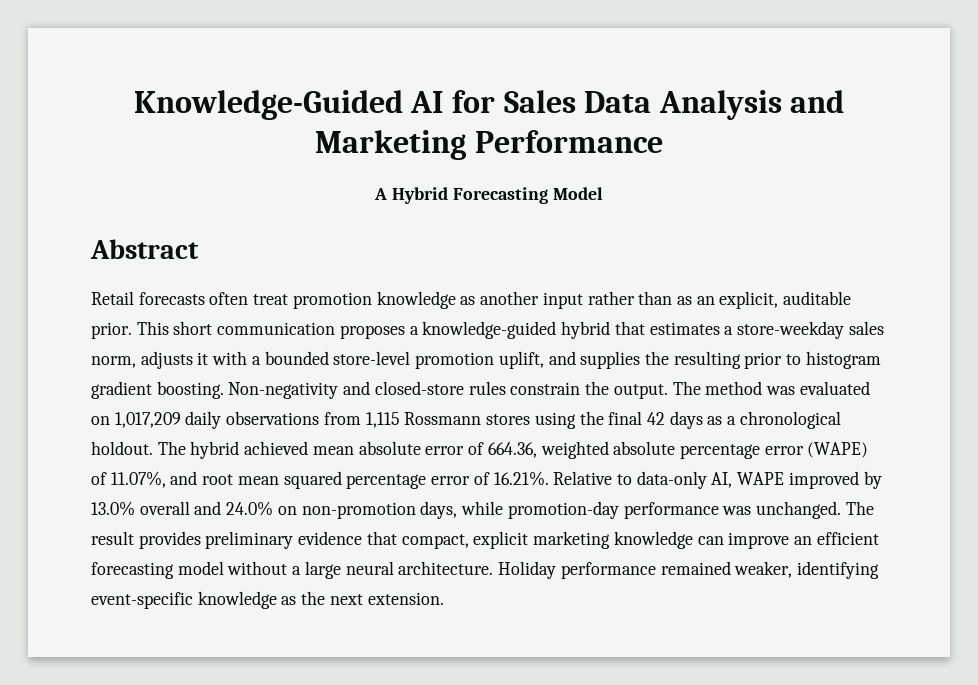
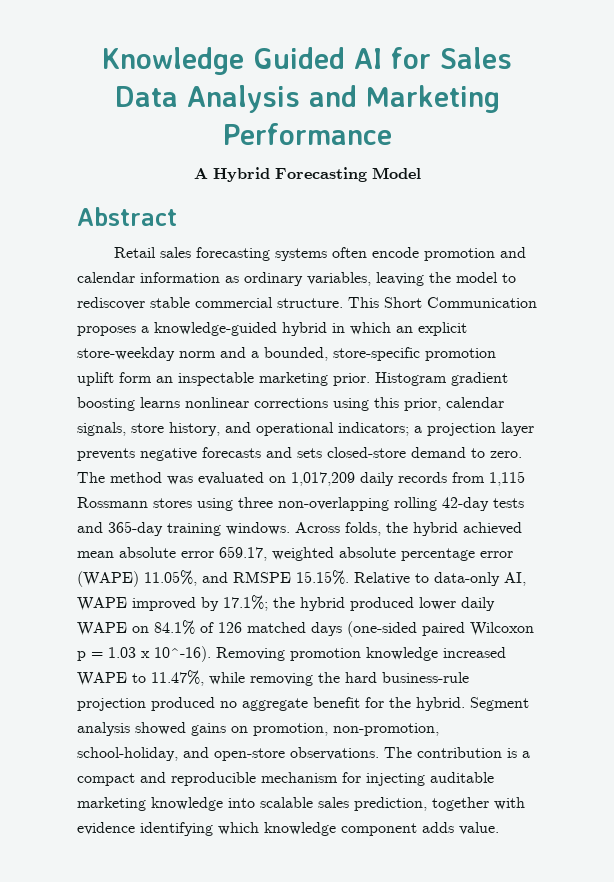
- Knowledge-Guided AI for Sales Data Analysis and Marketing Performance
+ Knowledge Guided AI for Sales Data Analysis and Marketing Performance
- Retail forecasts often treat promotion knowledge as another input rather than as an explicit, auditable prior. This short communication proposes a knowledge-guided hybrid that estimates a store-weekday sales norm, adjusts it with a bounded store-level promotion uplift, and supplies the resulting prior to histogram gradient boosting. Non-negativity and closed-store rules constrain the output.
+ Retail sales forecasting systems often encode promotion and calendar information as ordinary variables, leaving the model to rediscover stable commercial structure. This Short Communication proposes a knowledge-guided hybrid in which an explicit store-weekday norm and a bounded, store-specific promotion uplift form an inspectable marketing prior. Histogram gradient boosting learns nonlinear corrections using this prior, calendar signals, store history, and operational indicators; a projection layer prevents negative forecasts and sets closed-store demand to zero.
- The method was evaluated on 1,017,209 daily observations from 1,115 Rossmann stores using the final 42 days as a chronological holdout. The hybrid achieved mean absolute error of 664.36, weighted absolute percentage error (WAPE) of 11.07%, and root mean squared percentage error of 16.21%. Relative to data-only AI, WAPE improved by 13.0% overall and 24.0% on non-promotion days, while promotion-day performance was unchanged. The result provides preliminary evidence that compact, explicit marketing knowledge can improve an efficient forecasting model without a large neural architecture. Holiday performance remained weaker, identifying event-specific knowledge as the next extension.
+ The method was evaluated on 1,017,209 daily records from 1,115 Rossmann stores using three non-overlapping rolling 42-day tests and 365-day training windows. Across folds, the hybrid achieved mean absolute error 659.17, weighted absolute percentage error (WAPE) 11.05%, and RMSPE 15.15%. Relative to data-only AI, WAPE improved by 17.1%; the hybrid produced lower daily WAPE on 84.1% of 126 matched days (one-sided paired Wilcoxon p = 1.03 x 10^-16). Removing promotion knowledge increased WAPE to 11.47%, while removing the hard business-rule projection produced no aggregate benefit for the hybrid. Segment analysis showed gains on promotion, non-promotion, school-holiday, and open-store observations. The contribution is a compact and reproducible mechanism for injecting auditable marketing knowledge into scalable sales prediction, together with evidence identifying which knowledge component adds value.

